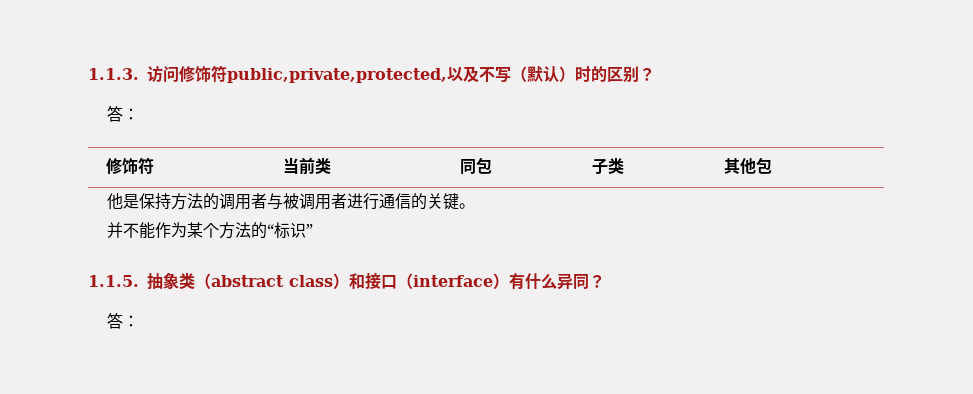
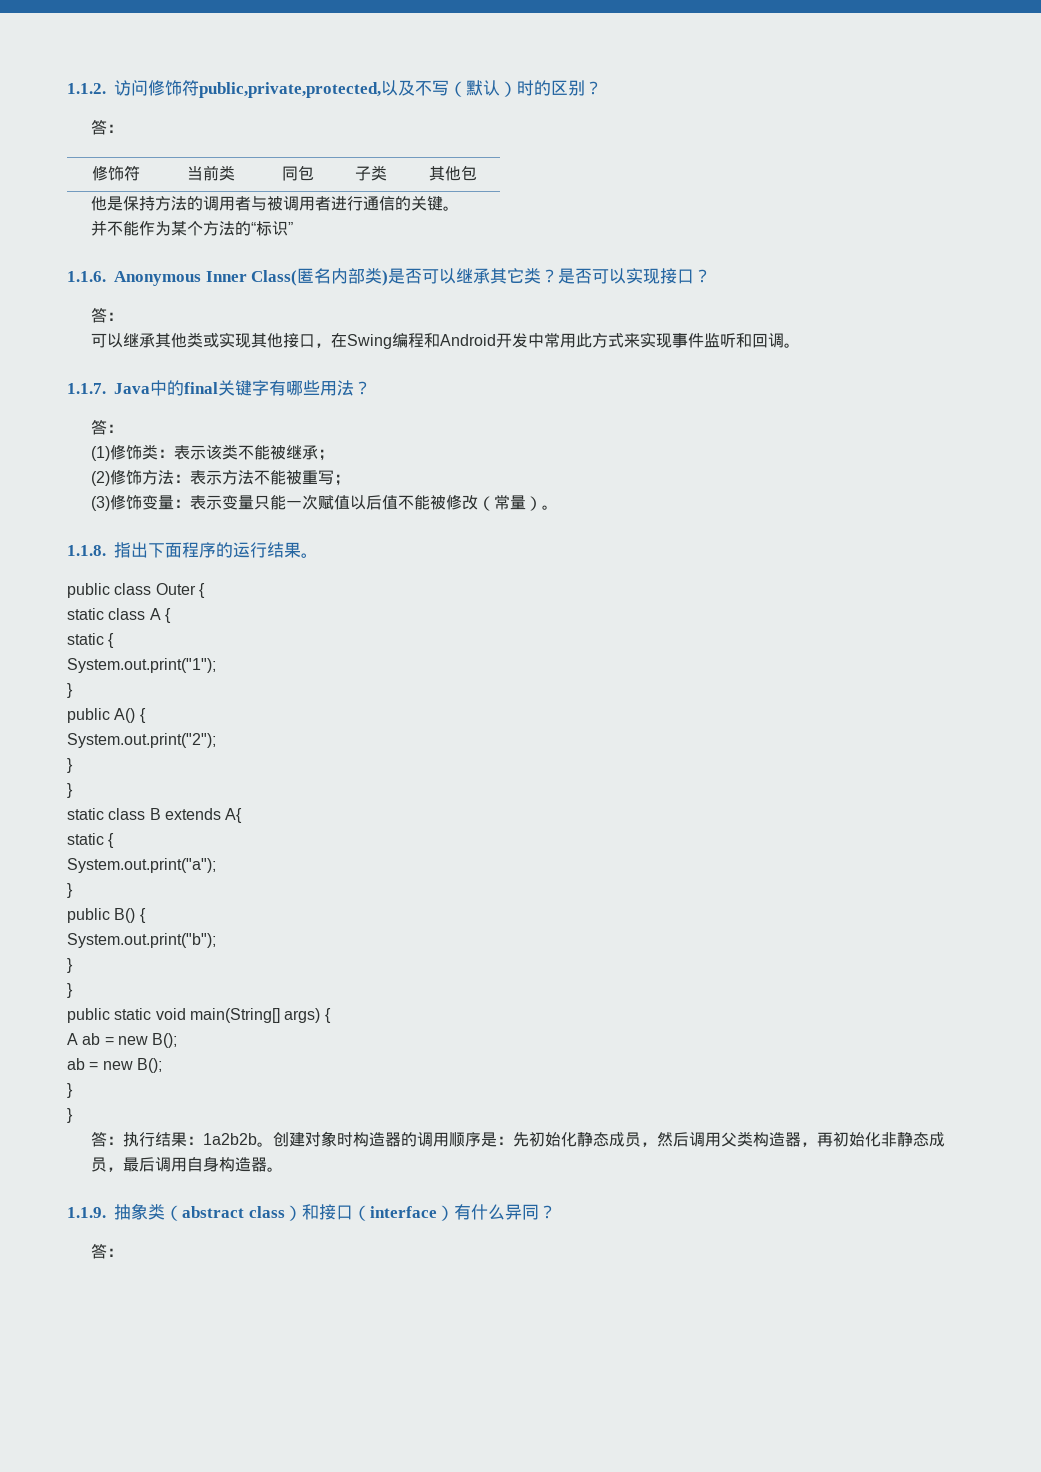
- 1.1.3.访问修饰符public,private,protected,以及不写（默认）时的区别？
+ 1.1.2.访问修饰符public,private,protected,以及不写（默认）时的区别？
- 1.1.5.抽象类（abstract class）和接口（interface）有什么异同？
+ 1.1.6. Anonymous Inner Class(匿名内部类)是否可以继承其它类？是否可以实现接口？
+ 答：
+ 可以继承其他类或实现其他接口，在Swing编程和Android开发中常用此方式来实现事件监听和回调。
+ 1.1.7. Java中的final关键字有哪些用法？
+ 答：
+ (1)修饰类：表示该类不能被继承；
+ (2)修饰方法：表示方法不能被重写；
+ (3)修饰变量：表示变量只能一次赋值以后值不能被修改（常量）。
+ 1.1.8.指出下面程序的运行结果。
+ public class Outer {
+ static class A {
+ static {
+ System.out.print("1");
+ }
+ public A() {
+ System.out.print("2");
+ }
+ }
+ static class B extends A{
+ static {
+ System.out.print("a");
+ }
+ public B() {
+ System.out.print("b");
+ }
+ }
+ public static void main(String[] args) {
+ A ab = new B();
+ ab = new B();
+ }
+ }
+ 答：执行结果：1a2b2b。创建对象时构造器的调用顺序是：先初始化静态成员，然后调用父类构造器，再初始化非静态成员，最后调用自身构造器。
+ 1.1.9.抽象类（abstract class）和接口（interface）有什么异同？

